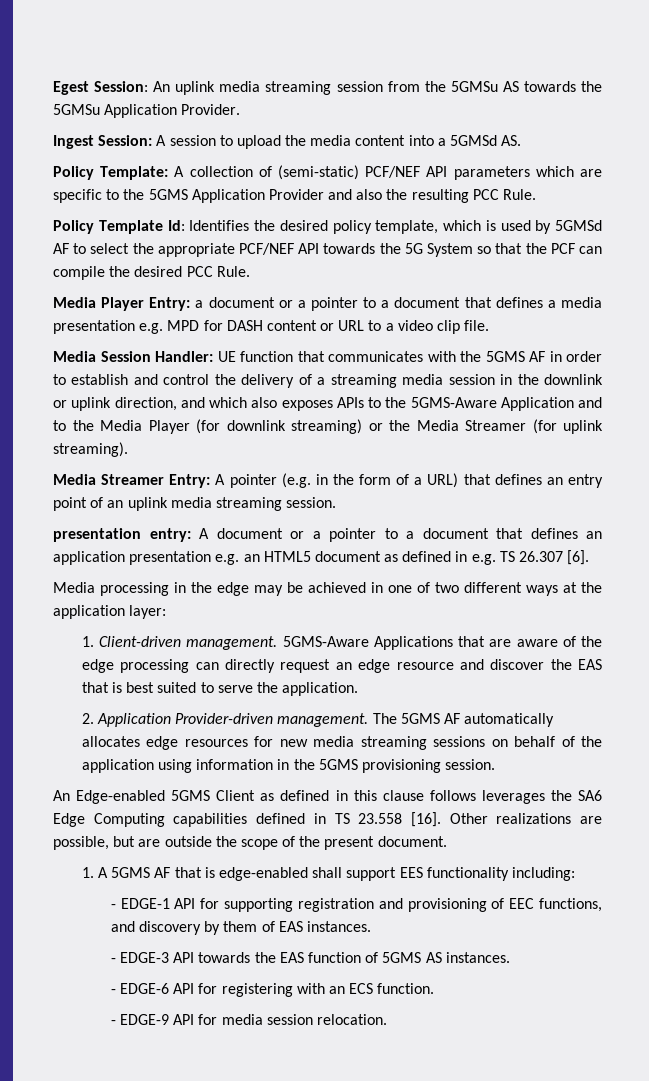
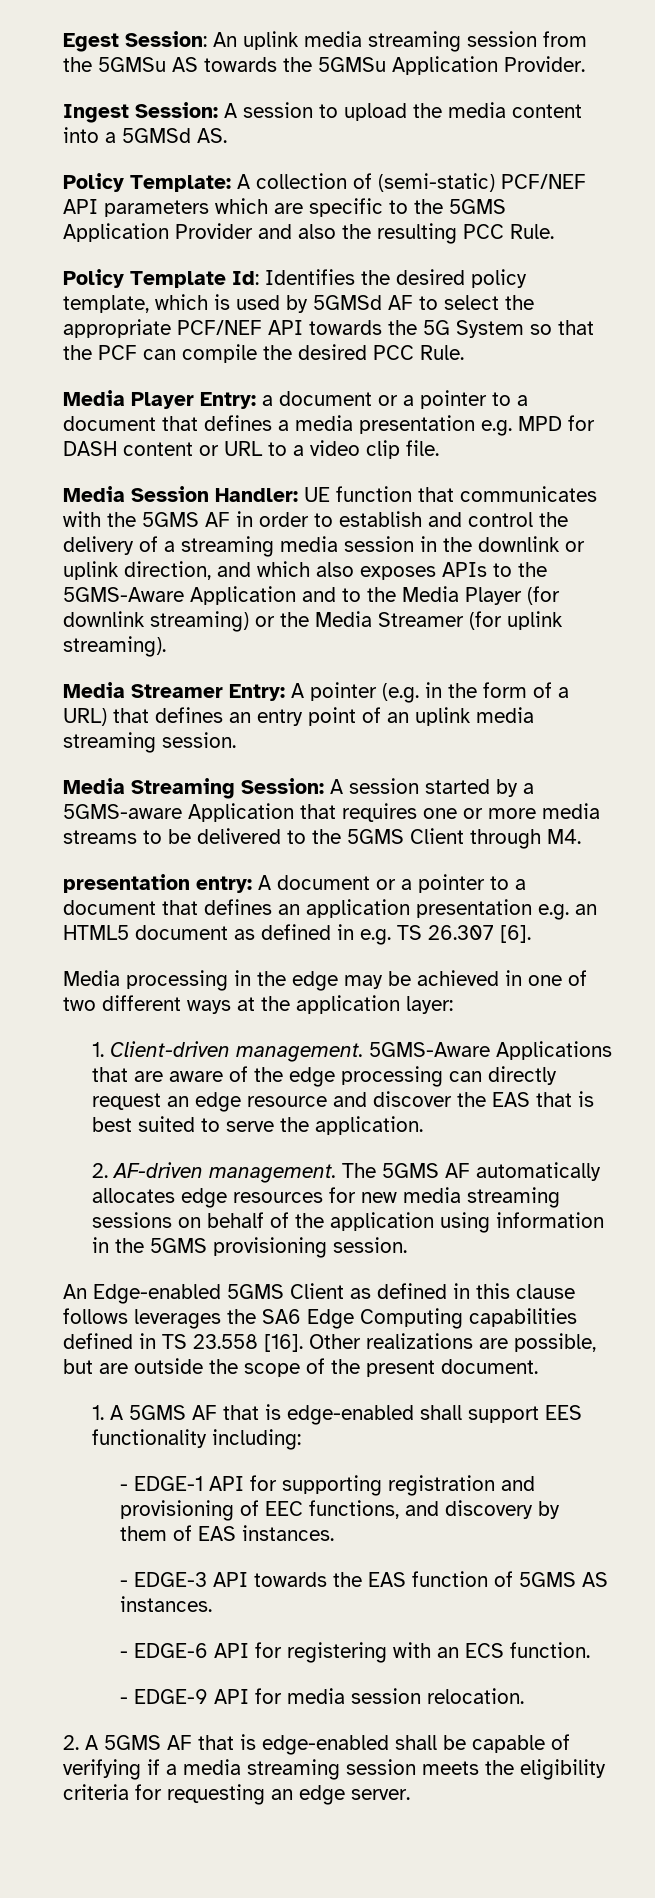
+ Media Streaming Session: A session started by a 5GMS-aware Application that requires one or more media streams to be delivered to the 5GMS Client through M4.
- 2. Application Provider-driven management.
+ 2. AF-driven management.
+ 2. A 5GMS AF that is edge-enabled shall be capable of verifying if a media streaming session meets the eligibility criteria for requesting an edge server.

